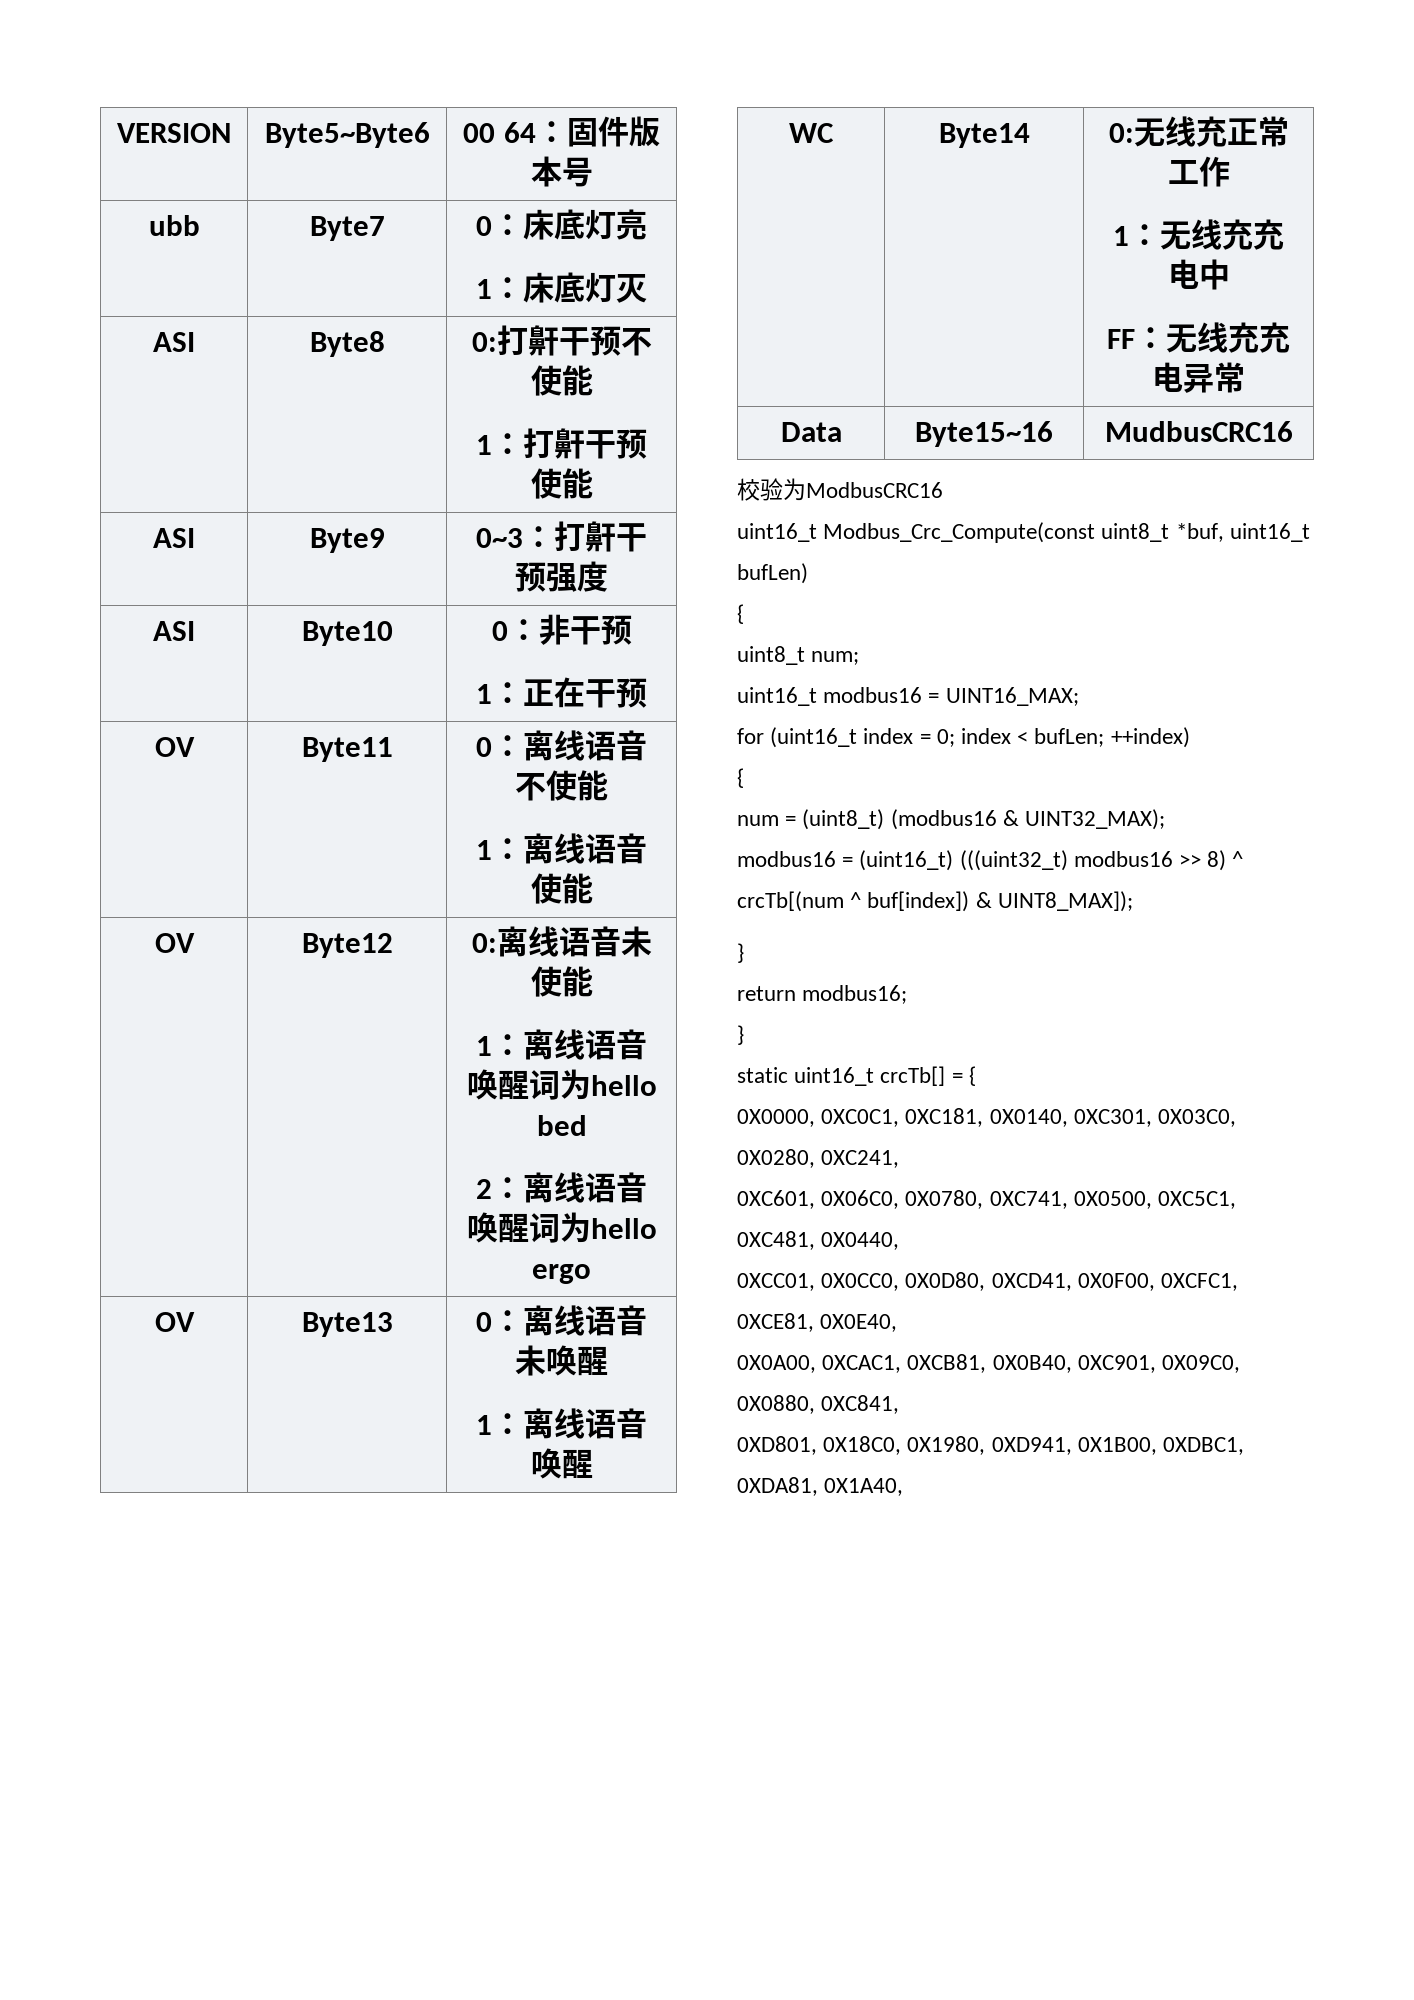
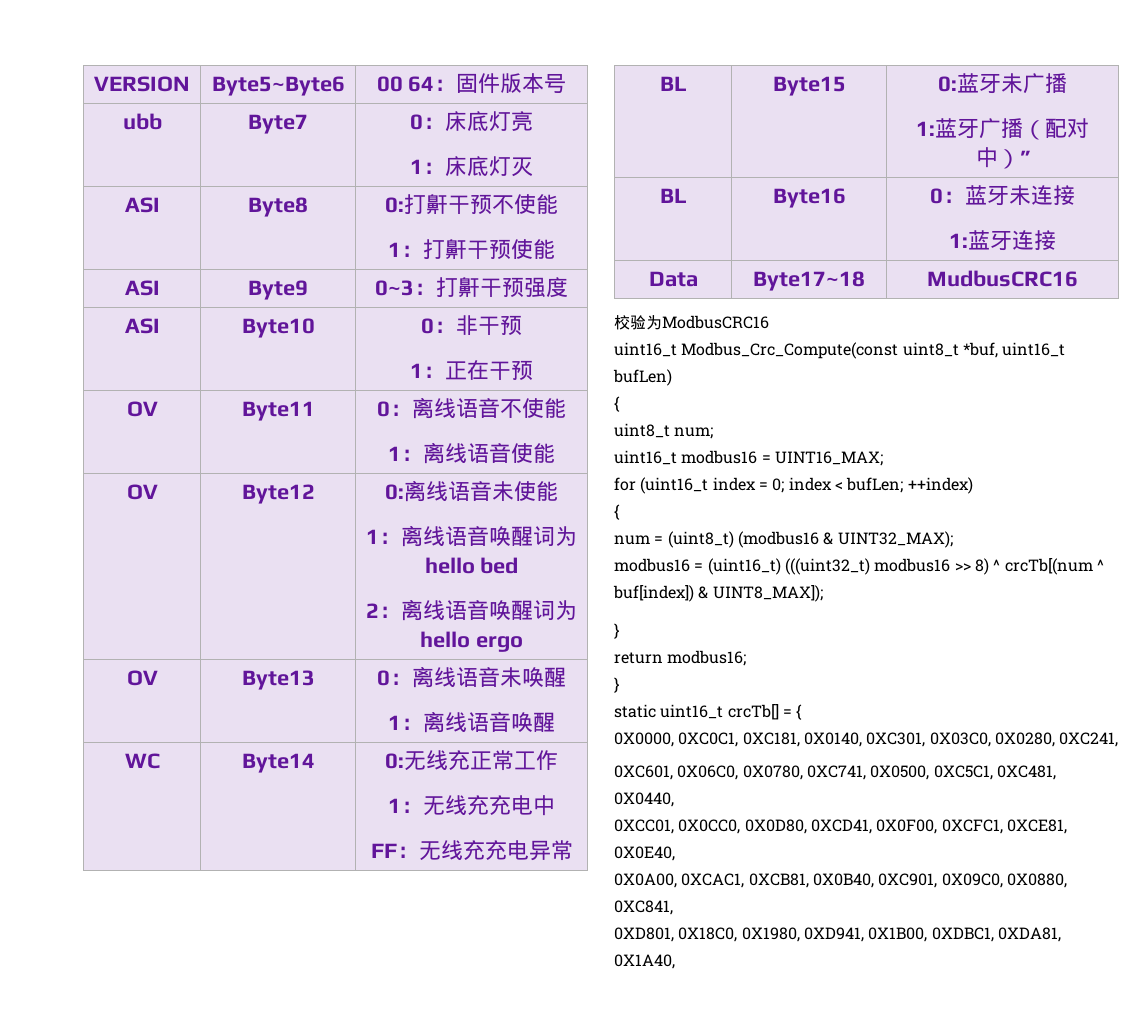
+ BL | Byte15 | 0:蓝牙未广播
+ 1:蓝牙广播（配对中）”
+ BL | Byte16 | 0：蓝牙未连接
+ 1:蓝牙连接
- Data | Byte15~16 | MudbusCRC16
+ Data | Byte17~18 | MudbusCRC16

